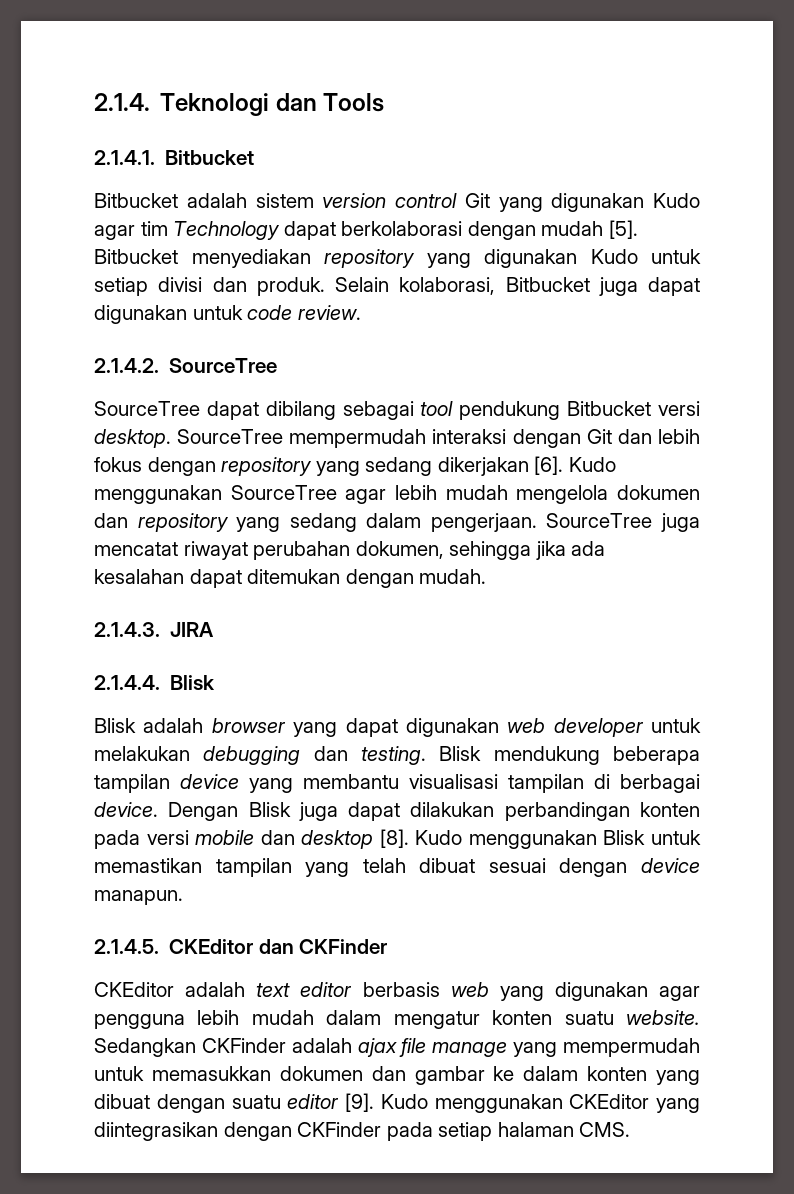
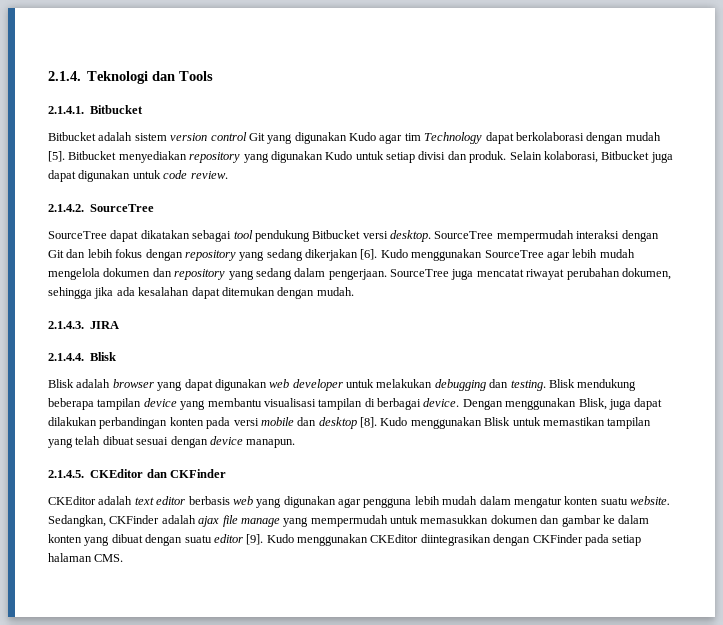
- SourceTree dapat dibilang sebagai tool pendukung Bitbucket versi desktop.
+ SourceTree dapat dikatakan sebagai tool pendukung Bitbucket versi desktop.
- Dengan Blisk juga dapat dilakukan perbandingan konten pada versi mobile dan desktop [8].
+ Dengan menggunakan Blisk, juga dapat dilakukan perbandingan konten pada versi mobile dan desktop [8].
- Sedangkan CKFinder adalah ajax file manage yang mempermudah untuk memasukkan dokumen dan gambar ke dalam konten yang dibuat dengan suatu editor [9].
+ Sedangkan, CKFinder adalah ajax file manage yang mempermudah untuk memasukkan dokumen dan gambar ke dalam konten yang dibuat dengan suatu editor [9].
- Kudo menggunakan CKEditor yang diintegrasikan dengan CKFinder pada setiap halaman CMS.
+ Kudo menggunakan CKEditor diintegrasikan dengan CKFinder pada setiap halaman CMS.

